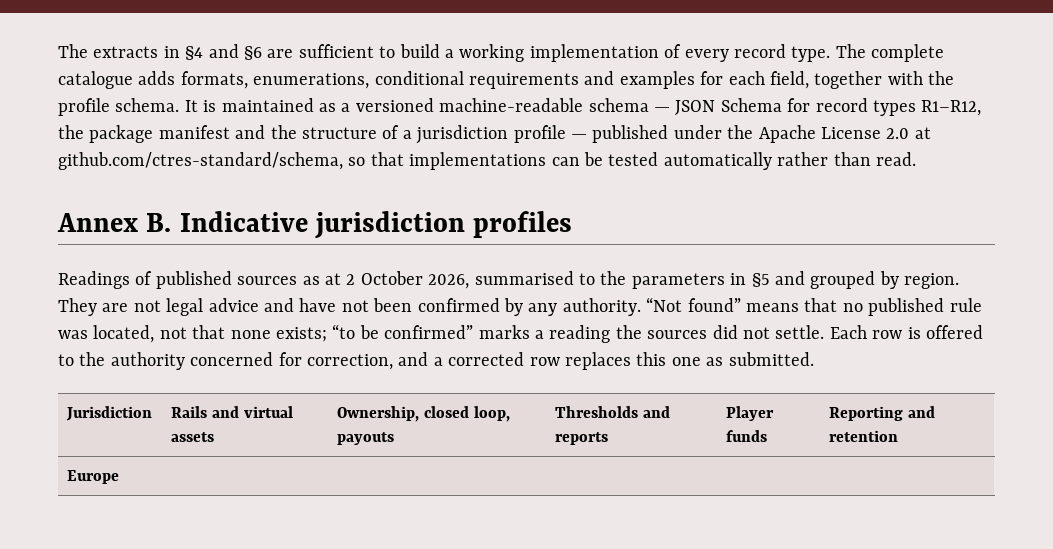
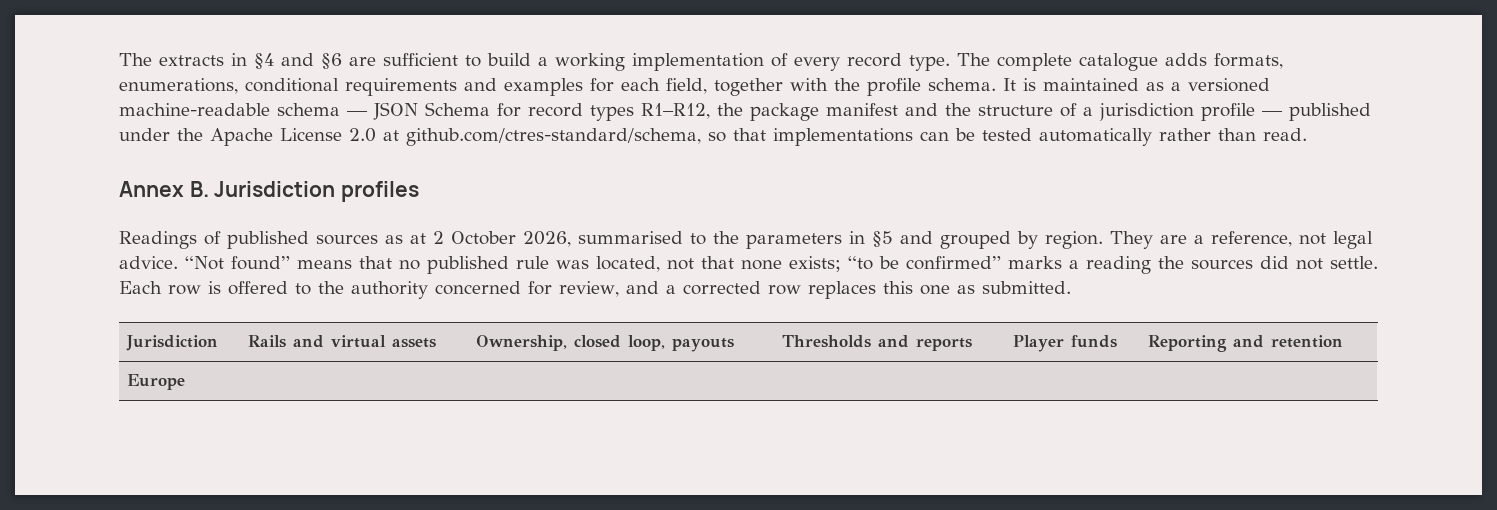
- Annex B. Indicative jurisdiction profiles
+ Annex B. Jurisdiction profiles
- They are not legal advice and have not been confirmed by any authority.
+ They are a reference, not legal advice.
- Each row is offered to the authority concerned for correction, and a corrected row replaces this one as submitted.
+ Each row is offered to the authority concerned for review, and a corrected row replaces this one as submitted.

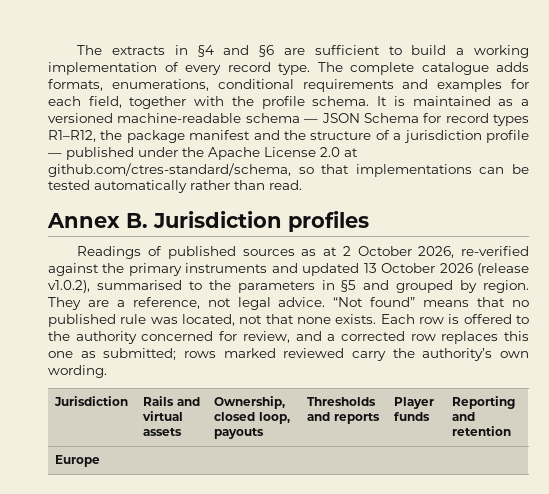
- Readings of published sources as at 2 October 2026, summarised to the parameters in §5 and grouped by region.
+ Readings of published sources as at 2 October 2026, re-verified against the primary instruments and updated 13 October 2026 (release v1.0.2), summarised to the parameters in §5 and grouped by region.
- “Not found” means that no published rule was located, not that none exists; “to be confirmed” marks a reading the sources did not settle.
+ “Not found” means that no published rule was located, not that none exists.
- Each row is offered to the authority concerned for review, and a corrected row replaces this one as submitted.
+ Each row is offered to the authority concerned for review, and a corrected row replaces this one as submitted; rows marked reviewed carry the authority’s own wording.

